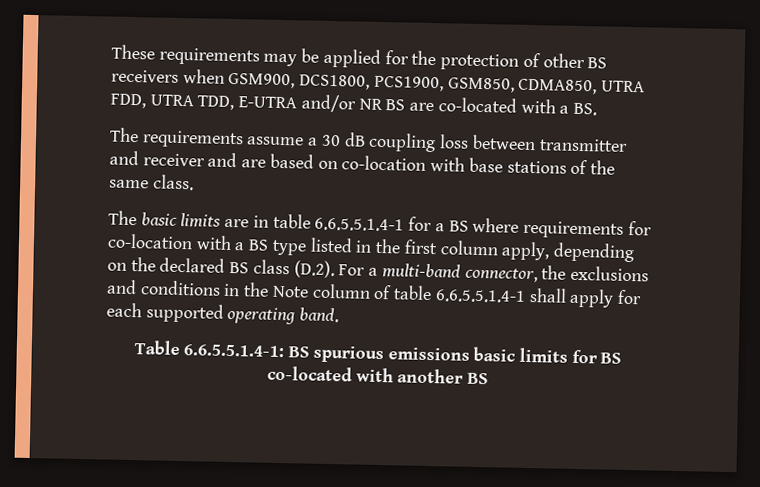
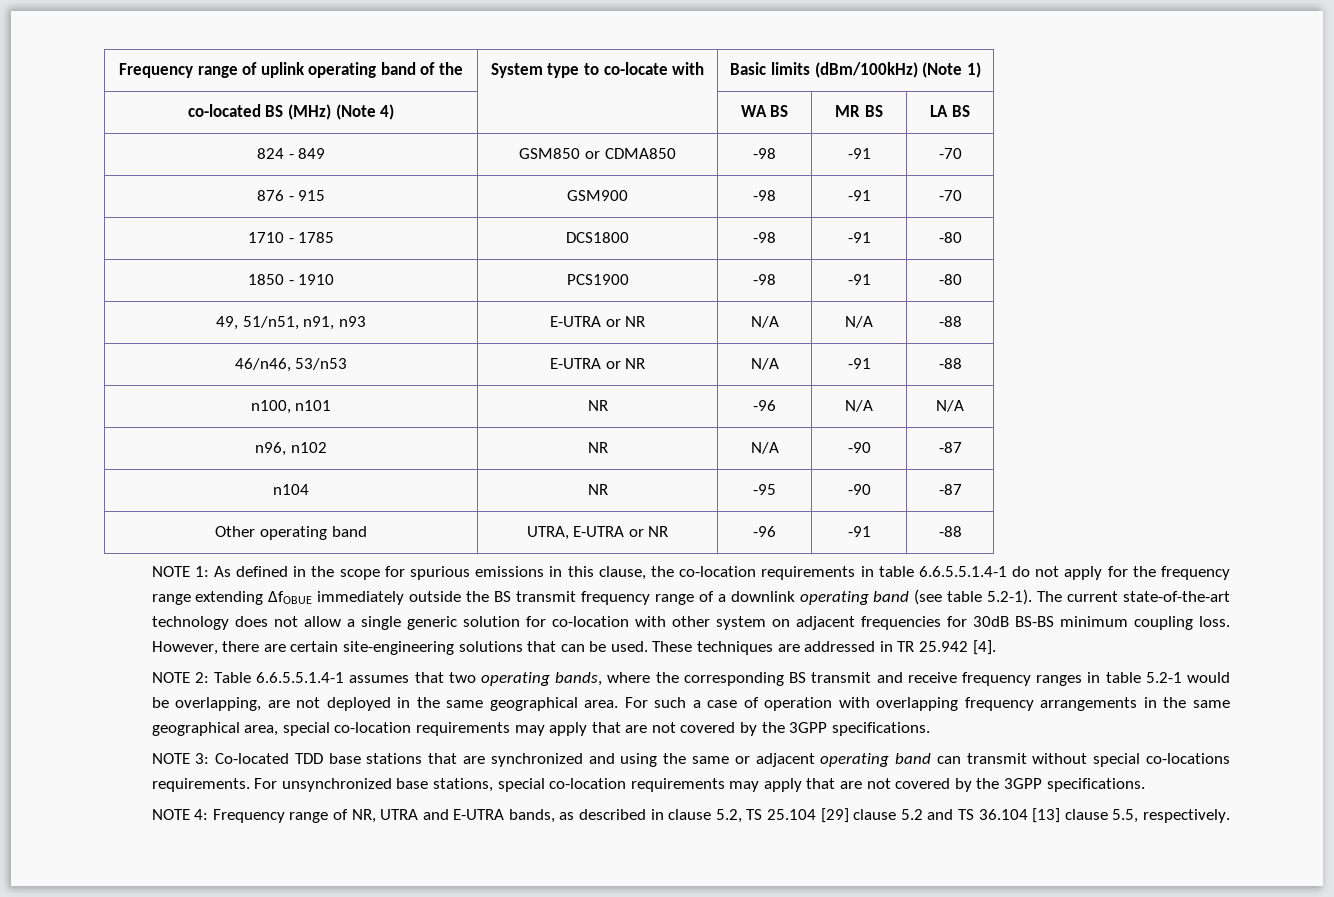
- These requirements may be applied for the protection of other BS receivers when GSM900, DCS1800, PCS1900, GSM850, CDMA850, UTRA FDD, UTRA TDD, E-UTRA and/or NR BS are co-located with a BS.
- The requirements assume a 30 dB coupling loss between transmitter and receiver and are based on co-location with base stations of the same class.
- The basic limits are in table 6.6.5.5.1.4-1 for a BS where requirements for co-location with a BS type listed in the first column apply, depending on the declared BS class (D.2). For a multi-band connector, the exclusions and conditions in the Note column of table 6.6.5.5.1.4-1 shall apply for each supported operating band.
- Table 6.6.5.5.1.4-1: BS spurious emissions basic limits for BS co-located with another BS
+ Frequency range of uplink operating band of the | System type to co-locate with | Basic limits (dBm/100kHz) (Note 1)
+ co-located BS (MHz) (Note 4) | | WA BS | MR BS | LA BS
+ 824 - 849 | GSM850 or CDMA850 | -98 | -91 | -70
+ 876 - 915 | GSM900 | -98 | -91 | -70
+ 1710 - 1785 | DCS1800 | -98 | -91 | -80
+ 1850 - 1910 | PCS1900 | -98 | -91 | -80
+ 49, 51/n51, n91, n93 | E-UTRA or NR | N/A | N/A | -88
+ 46/n46, 53/n53 | E-UTRA or NR | N/A | -91 | -88
+ n100, n101 | NR | -96 | N/A | N/A
+ n96, n102 | NR | N/A | -90 | -87
+ n104 | NR | -95 | -90 | -87
+ Other operating band | UTRA, E-UTRA or NR | -96 | -91 | -88
+ NOTE 1: As defined in the scope for spurious emissions in this clause, the co-location requirements in table 6.6.5.5.1.4-1 do not apply for the frequency range extending ΔfOBUE immediately outside the BS transmit frequency range of a downlink operating band (see table 5.2-1). The current state-of-the-art technology does not allow a single generic solution for co-location with other system on adjacent frequencies for 30dB BS-BS minimum coupling loss. However, there are certain site-engineering solutions that can be used. These techniques are addressed in TR 25.942 [4].
+ NOTE 2: Table 6.6.5.5.1.4-1 assumes that two operating bands, where the corresponding BS transmit and receive frequency ranges in table 5.2-1 would be overlapping, are not deployed in the same geographical area. For such a case of operation with overlapping frequency arrangements in the same geographical area, special co-location requirements may apply that are not covered by the 3GPP specifications.
+ NOTE 3: Co-located TDD base stations that are synchronized and using the same or adjacent operating band can transmit without special co-locations requirements. For unsynchronized base stations, special co-location requirements may apply that are not covered by the 3GPP specifications.
+ NOTE 4: Frequency range of NR, UTRA and E-UTRA bands, as described in clause 5.2, TS 25.104 [29] clause 5.2 and TS 36.104 [13] clause 5.5, respectively.

